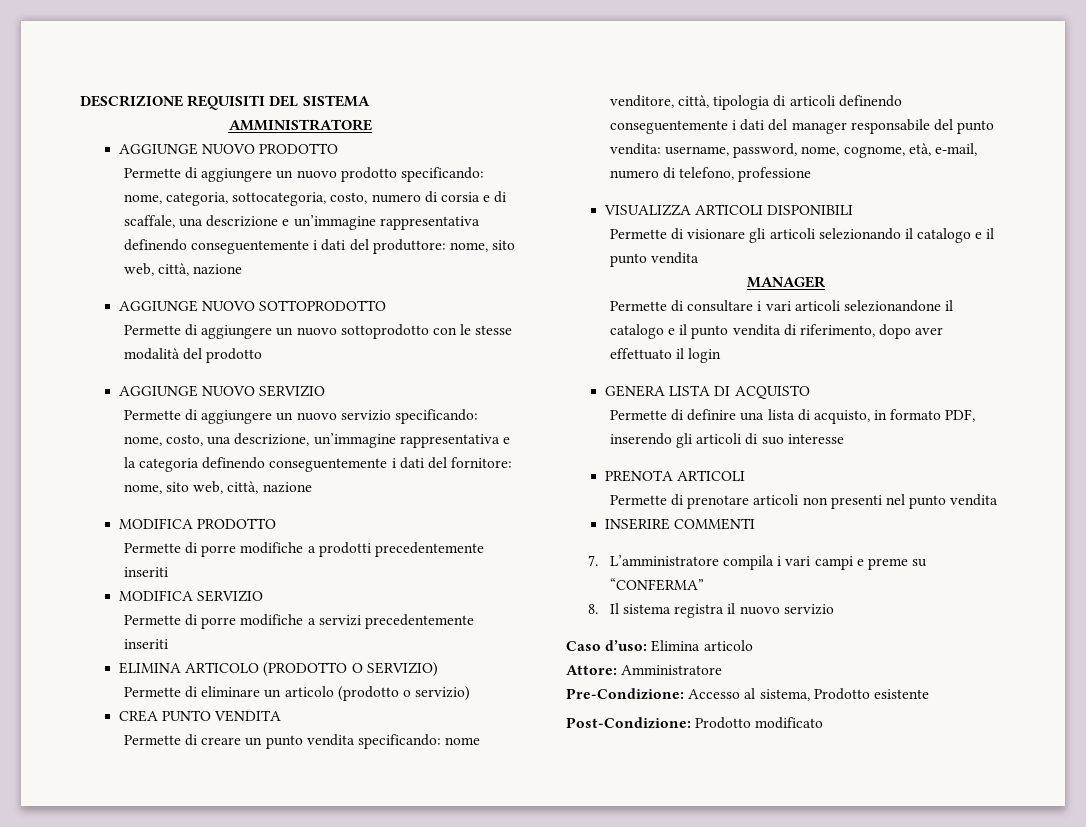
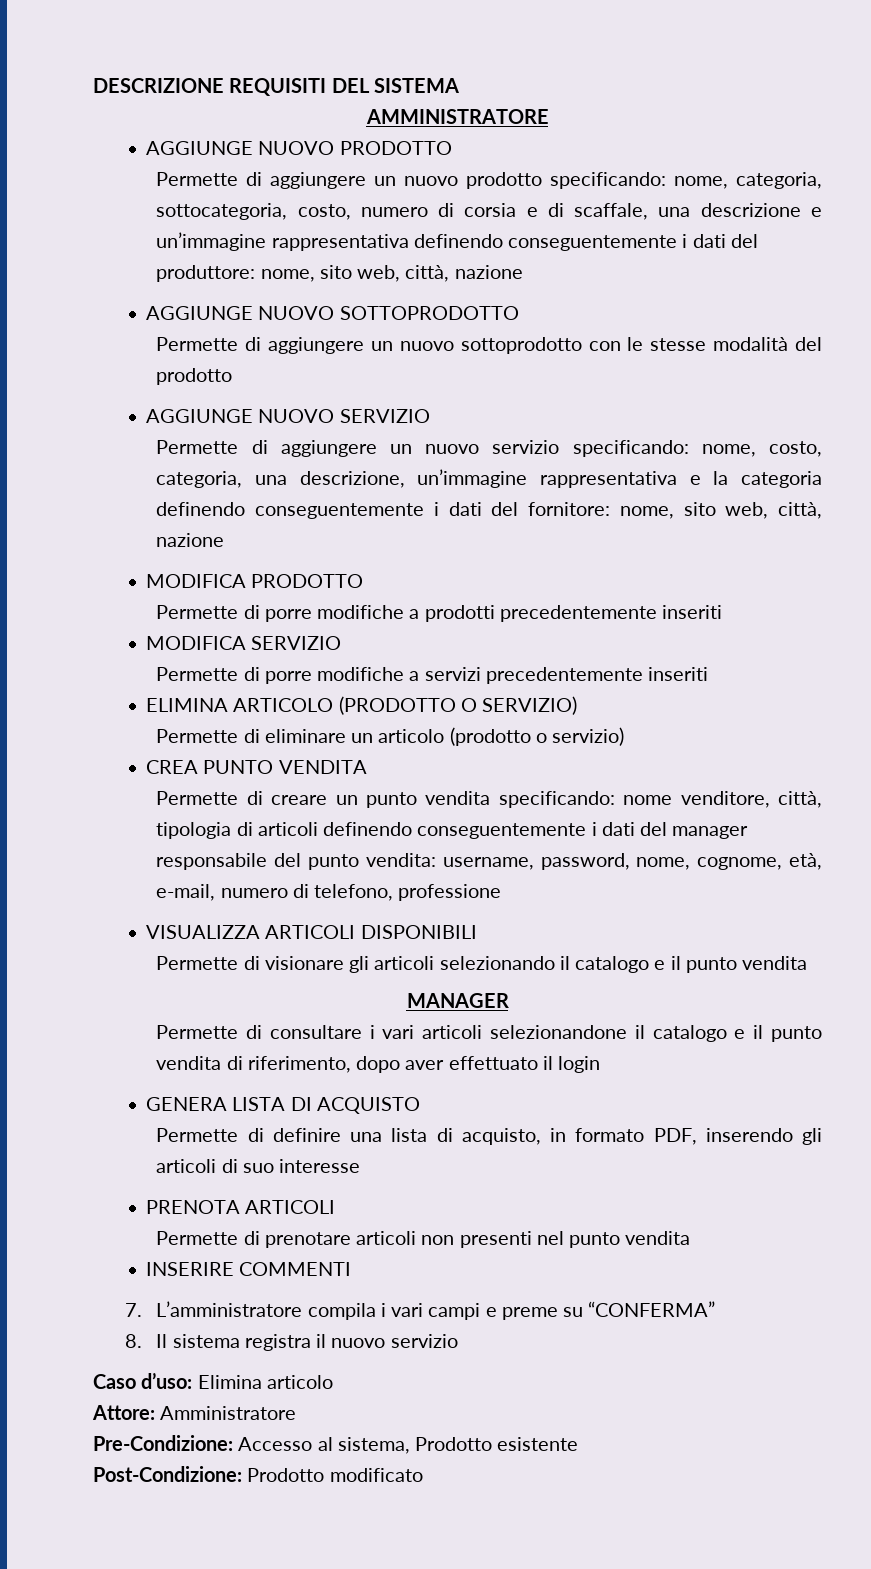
- Permette di aggiungere un nuovo servizio specificando: nome, costo, una descrizione, un’immagine rappresentativa e la categoria definendo conseguentemente i dati del fornitore: nome, sito web, città, nazione
+ Permette di aggiungere un nuovo servizio specificando: nome, costo, categoria, una descrizione, un’immagine rappresentativa e la categoria definendo conseguentemente i dati del fornitore: nome, sito web, città, nazione

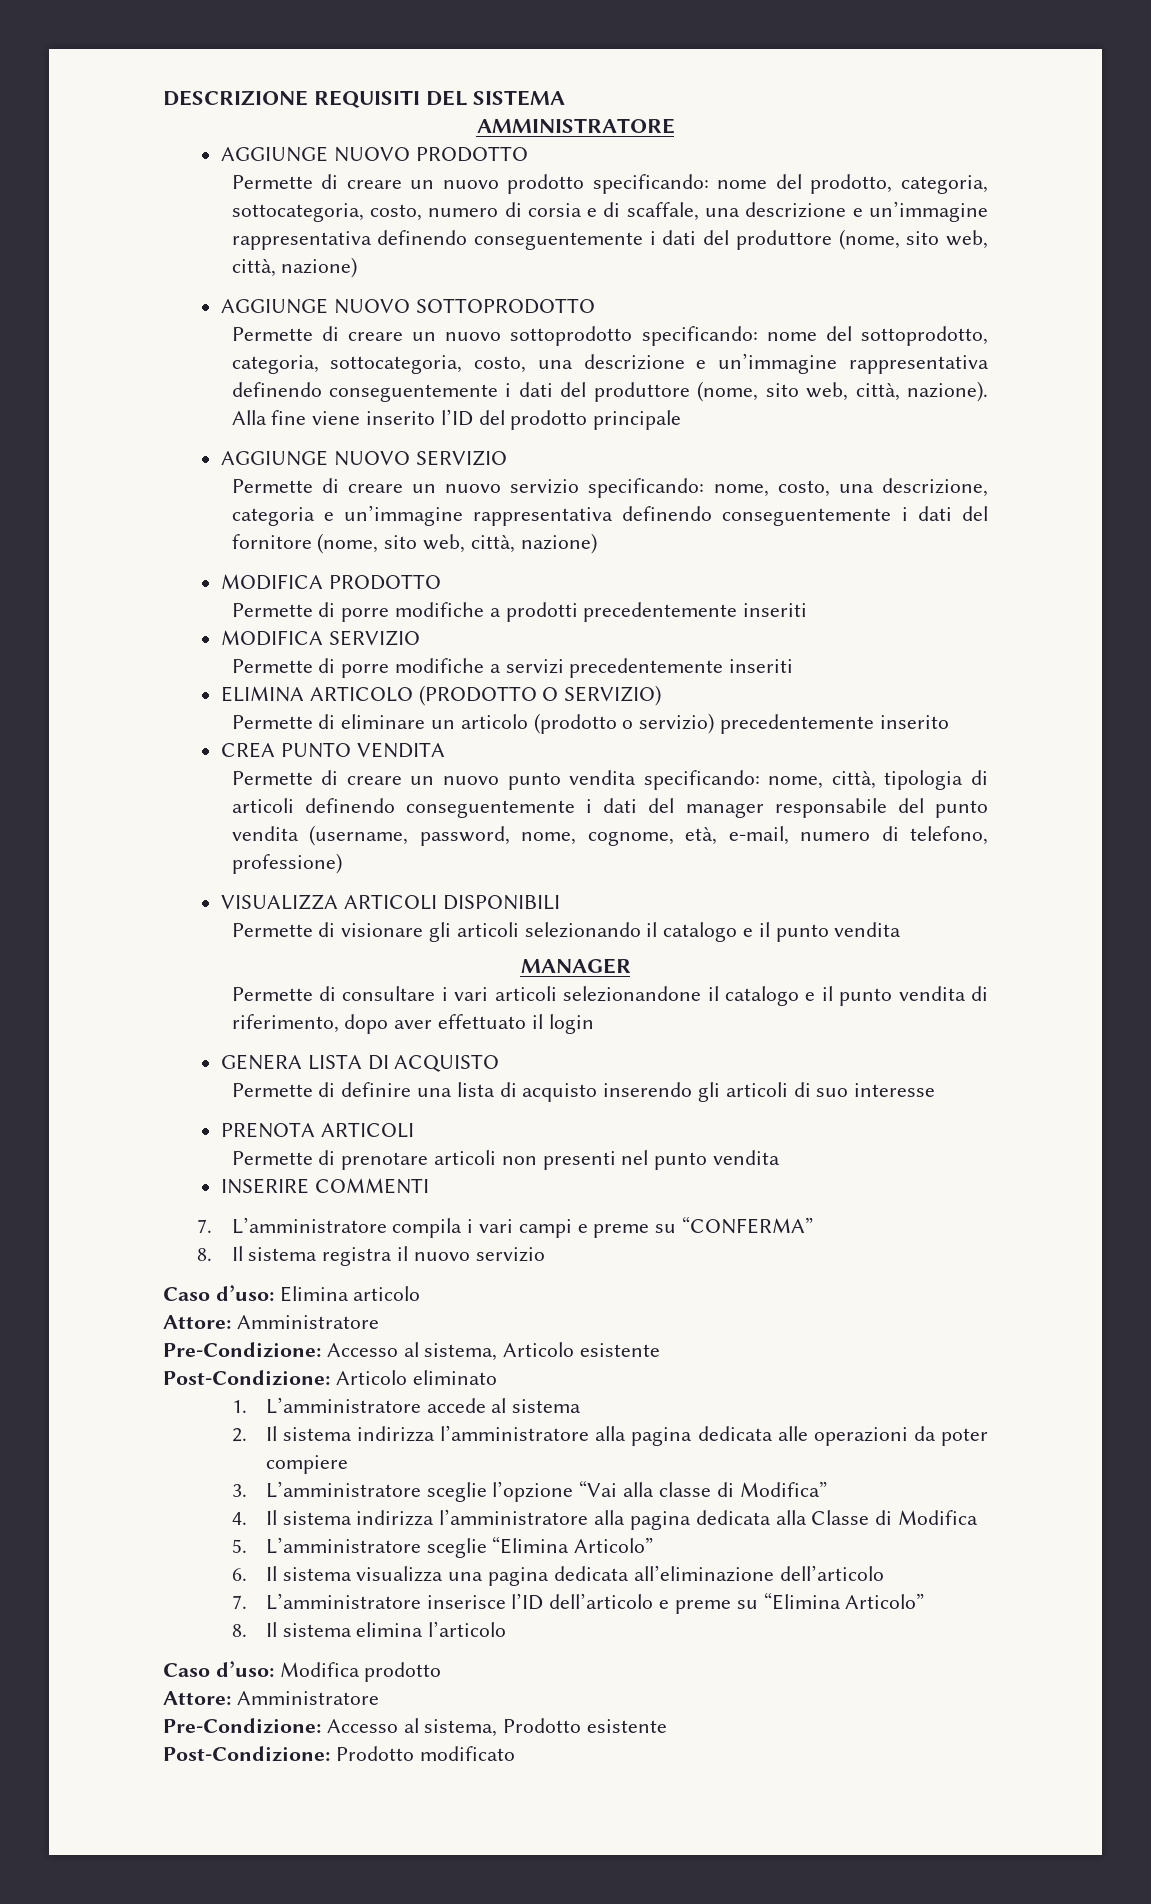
- Permette di aggiungere un nuovo prodotto specificando: nome, categoria, sottocategoria, costo, numero di corsia e di scaffale, una descrizione e un’immagine rappresentativa definendo conseguentemente i dati del produttore: nome, sito web, città, nazione
+ Permette di creare un nuovo prodotto specificando: nome del prodotto, categoria, sottocategoria, costo, numero di corsia e di scaffale, una descrizione e un’immagine rappresentativa definendo conseguentemente i dati del produttore (nome, sito web, città, nazione)
- Permette di aggiungere un nuovo sottoprodotto con le stesse modalità del prodotto
+ Permette di creare un nuovo sottoprodotto specificando: nome del sottoprodotto, categoria, sottocategoria, costo, una descrizione e un’immagine rappresentativa definendo conseguentemente i dati del produttore (nome, sito web, città, nazione). Alla fine viene inserito l’ID del prodotto principale
- Permette di aggiungere un nuovo servizio specificando: nome, costo, categoria, una descrizione, un’immagine rappresentativa e la categoria definendo conseguentemente i dati del fornitore: nome, sito web, città, nazione
+ Permette di creare un nuovo servizio specificando: nome, costo, una descrizione, categoria e un’immagine rappresentativa definendo conseguentemente i dati del fornitore (nome, sito web, città, nazione)
- Permette di eliminare un articolo (prodotto o servizio)
+ Permette di eliminare un articolo (prodotto o servizio) precedentemente inserito
- Permette di creare un punto vendita specificando: nome venditore, città, tipologia di articoli definendo conseguentemente i dati del manager responsabile del punto vendita: username, password, nome, cognome, età, e-mail, numero di telefono, professione
+ Permette di creare un nuovo punto vendita specificando: nome, città, tipologia di articoli definendo conseguentemente i dati del manager responsabile del punto vendita (username, password, nome, cognome, età, e-mail, numero di telefono, professione)
- Permette di definire una lista di acquisto, in formato PDF, inserendo gli articoli di suo interesse
+ Permette di definire una lista di acquisto inserendo gli articoli di suo interesse
+ Pre-Condizione: Accesso al sistema, Articolo esistente
+ Post-Condizione: Articolo eliminato
+ 1. L’amministratore accede al sistema
+ 2. Il sistema indirizza l’amministratore alla pagina dedicata alle operazioni da poter compiere
+ 3. L’amministratore sceglie l’opzione “Vai alla classe di Modifica”
+ 4. Il sistema indirizza l’amministratore alla pagina dedicata alla Classe di Modifica
+ 5. L’amministratore sceglie “Elimina Articolo”
+ 6. Il sistema visualizza una pagina dedicata all’eliminazione dell’articolo
+ 7. L’amministratore inserisce l’ID dell’articolo e preme su “Elimina Articolo”
+ 8. Il sistema elimina l’articolo
+ Caso d’uso: Modifica prodotto
+ Attore: Amministratore

